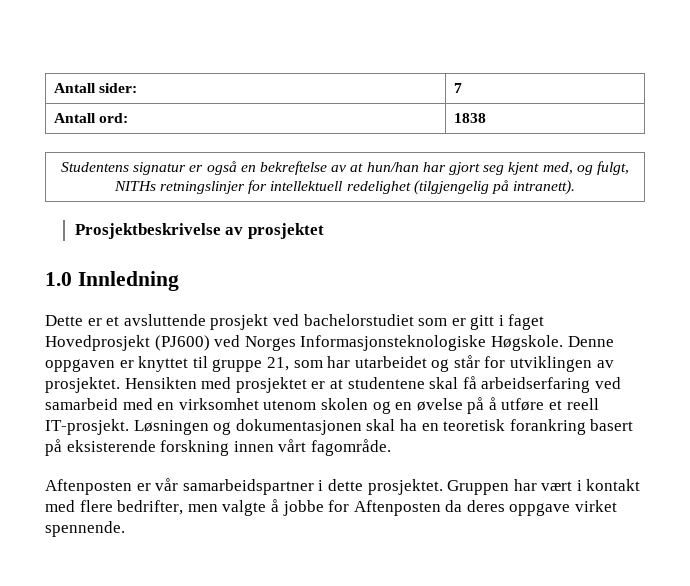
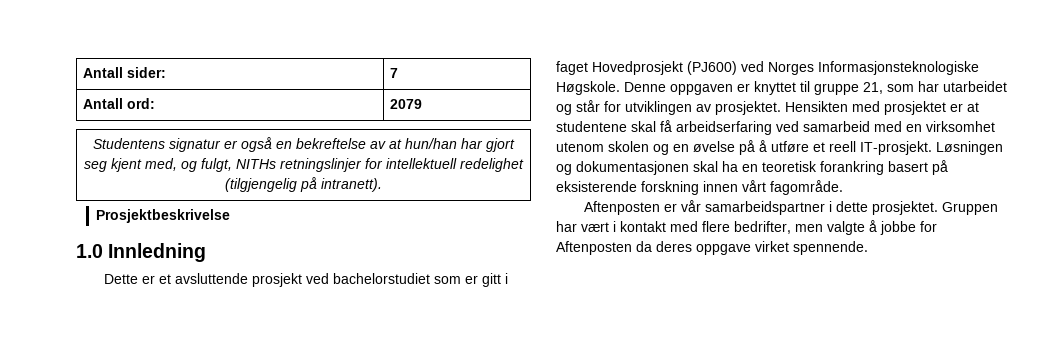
- Antall ord: | 1838
+ Antall ord: | 2079
- Prosjektbeskrivelse av prosjektet
+ Prosjektbeskrivelse

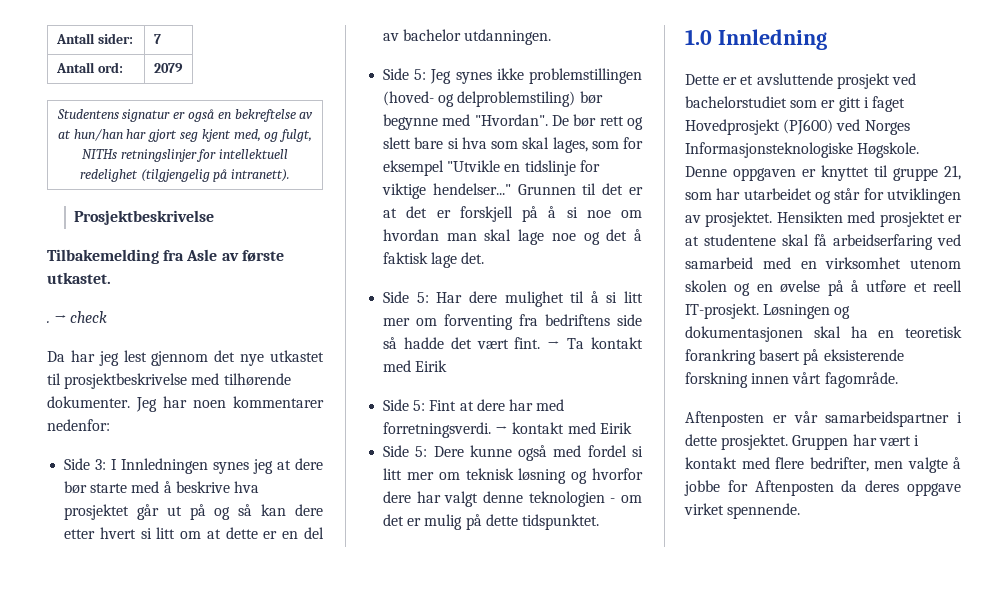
+ Tilbakemelding fra Asle av første utkastet.
+ . → check
+ Da har jeg lest gjennom det nye utkastet til prosjektbeskrivelse med tilhørende dokumenter. Jeg har noen kommentarer nedenfor:
+ Side 3: I Innledningen synes jeg at dere bør starte med å beskrive hva prosjektet går ut på og så kan dere etter hvert si litt om at dette er en del av bachelor utdanningen.
+ Side 5: Jeg synes ikke problemstillingen (hoved- og delproblemstiling) bør begynne med "Hvordan". De bør rett og slett bare si hva som skal lages, som for eksempel "Utvikle en tidslinje for viktige hendelser..." Grunnen til det er at det er forskjell på å si noe om hvordan man skal lage noe og det å faktisk lage det.
+ Side 5: Har dere mulighet til å si litt mer om forventing fra bedriftens side så hadde det vært fint. → Ta kontakt med Eirik
+ Side 5: Fint at dere har med forretningsverdi. → kontakt med Eirik
+ Side 5: Dere kunne også med fordel si litt mer om teknisk løsning og hvorfor dere har valgt denne teknologien - om det er mulig på dette tidspunktet.

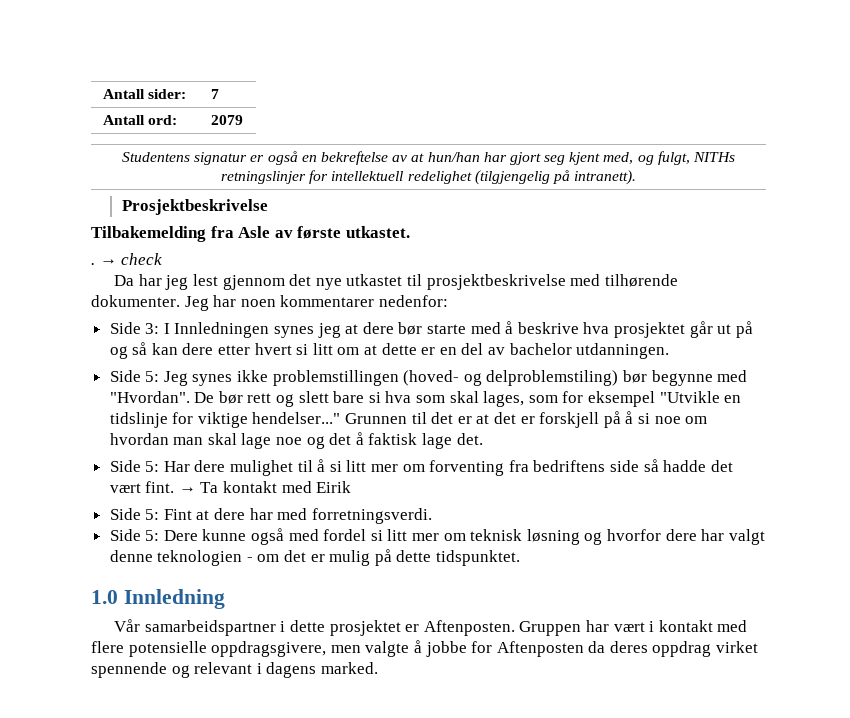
- → kontakt med Eirik
- Dette er et avsluttende prosjekt ved bachelorstudiet som er gitt i faget Hovedprosjekt (PJ600) ved Norges Informasjonsteknologiske Høgskole. Denne oppgaven er knyttet til gruppe 21, som har utarbeidet og står for utviklingen av prosjektet. Hensikten med prosjektet er at studentene skal få arbeidserfaring ved samarbeid med en virksomhet utenom skolen og en øvelse på å utføre et reell IT-prosjekt. Løsningen og dokumentasjonen skal ha en teoretisk forankring basert på eksisterende forskning innen vårt fagområde.
- Aftenposten er vår samarbeidspartner i dette prosjektet.
+ Vår samarbeidspartner i dette prosjektet er Aftenposten.
- Gruppen har vært i kontakt med flere bedrifter, men valgte å jobbe for Aftenposten da deres oppgave virket spennende.
+ Gruppen har vært i kontakt med flere potensielle oppdragsgivere, men valgte å jobbe for Aftenposten da deres oppdrag virket spennende og relevant i dagens marked.

